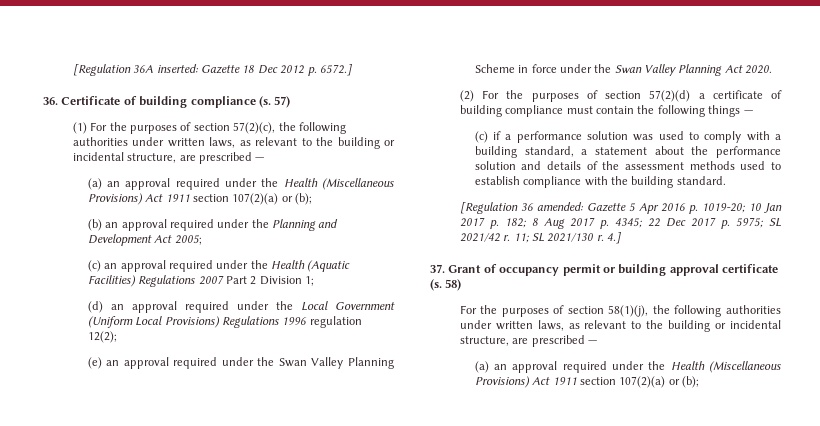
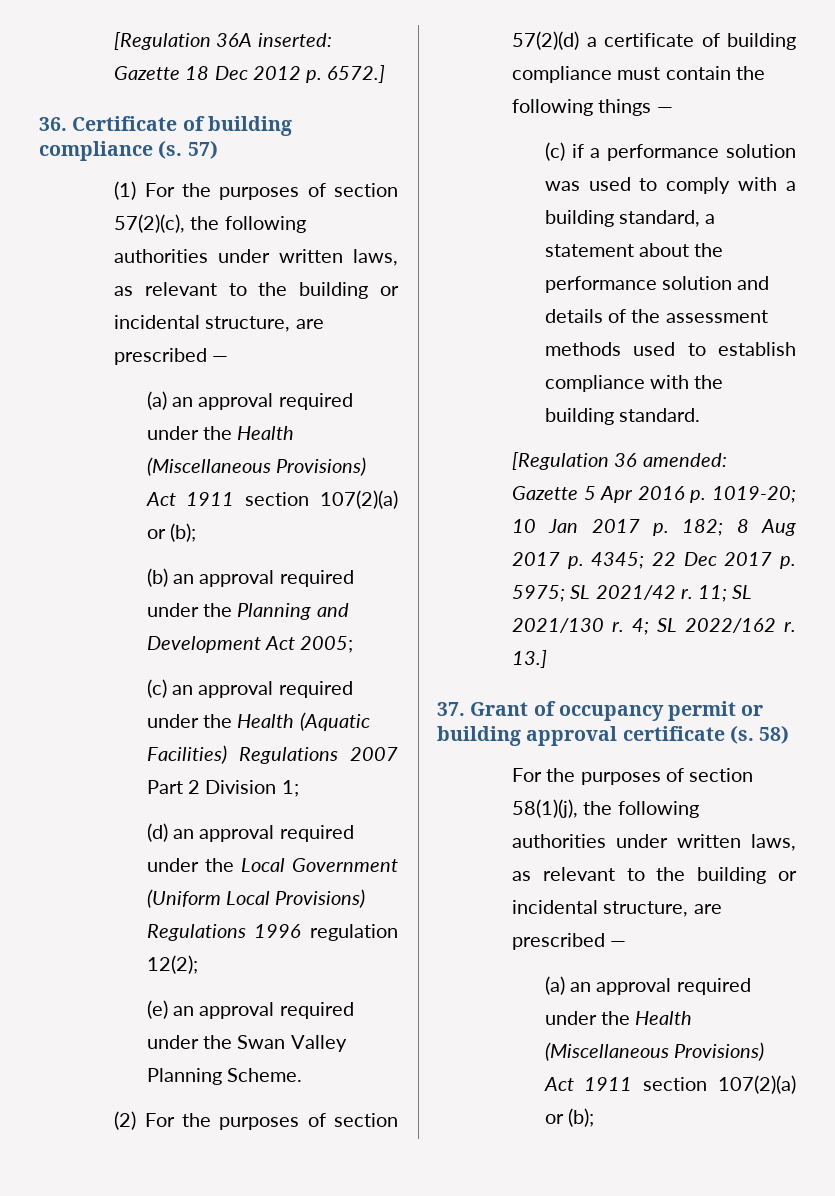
- (e) an approval required under the Swan Valley Planning Scheme in force under the Swan Valley Planning Act 2020.
+ (e) an approval required under the Swan Valley Planning Scheme.
- 4.]
+ 4; SL 2022/162 r. 13.]

